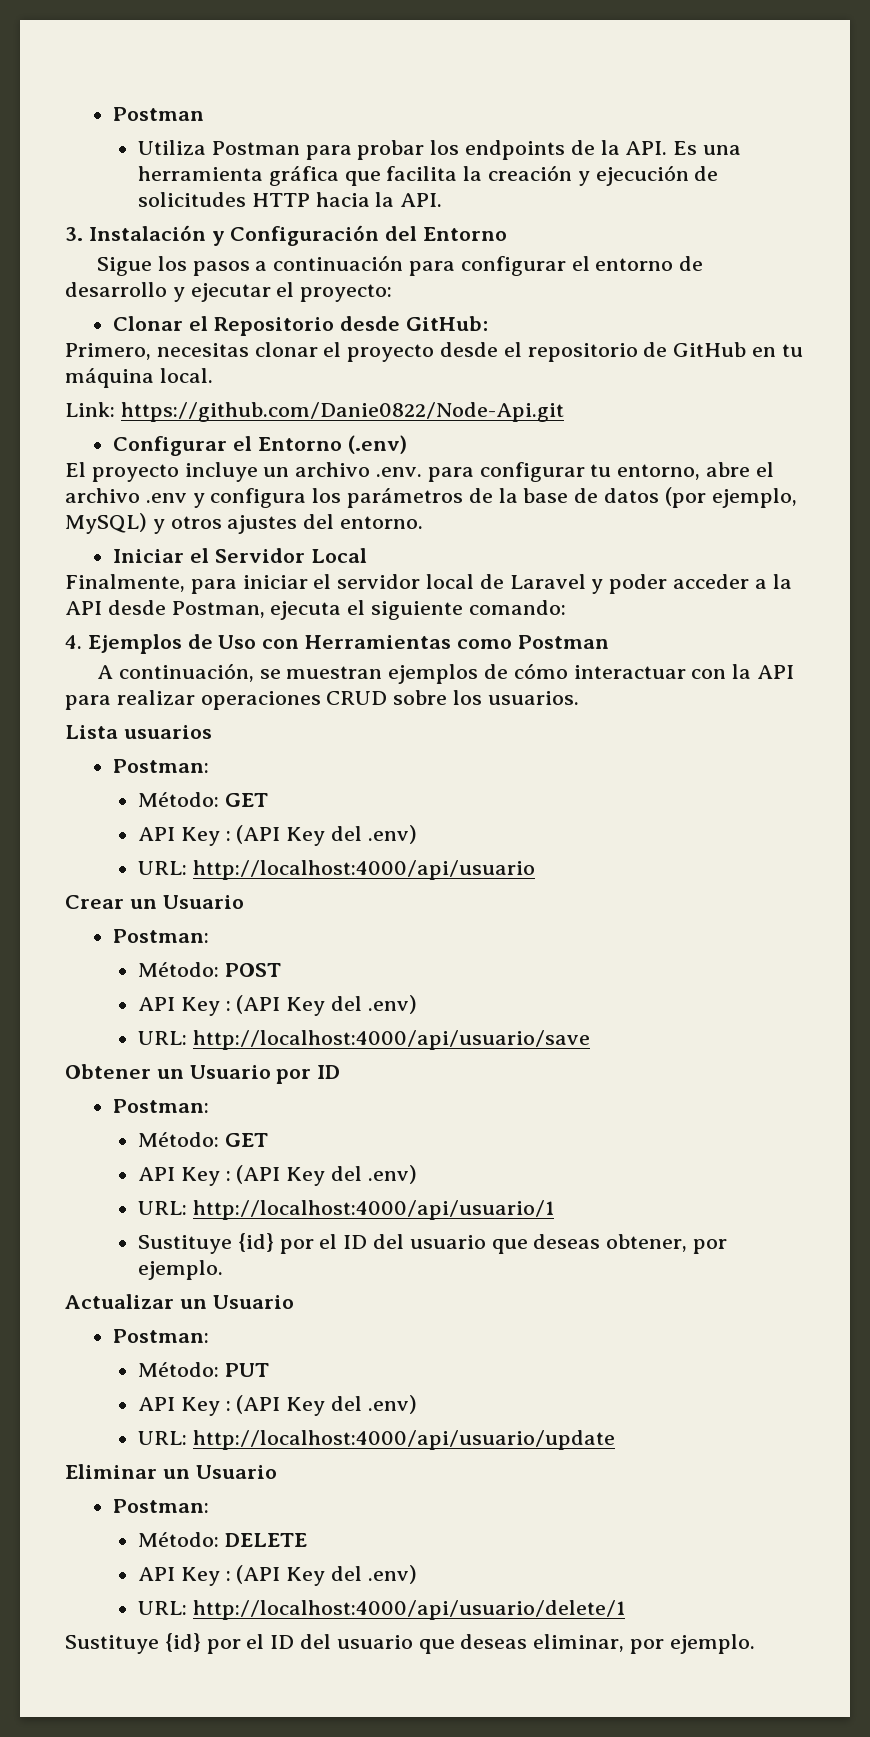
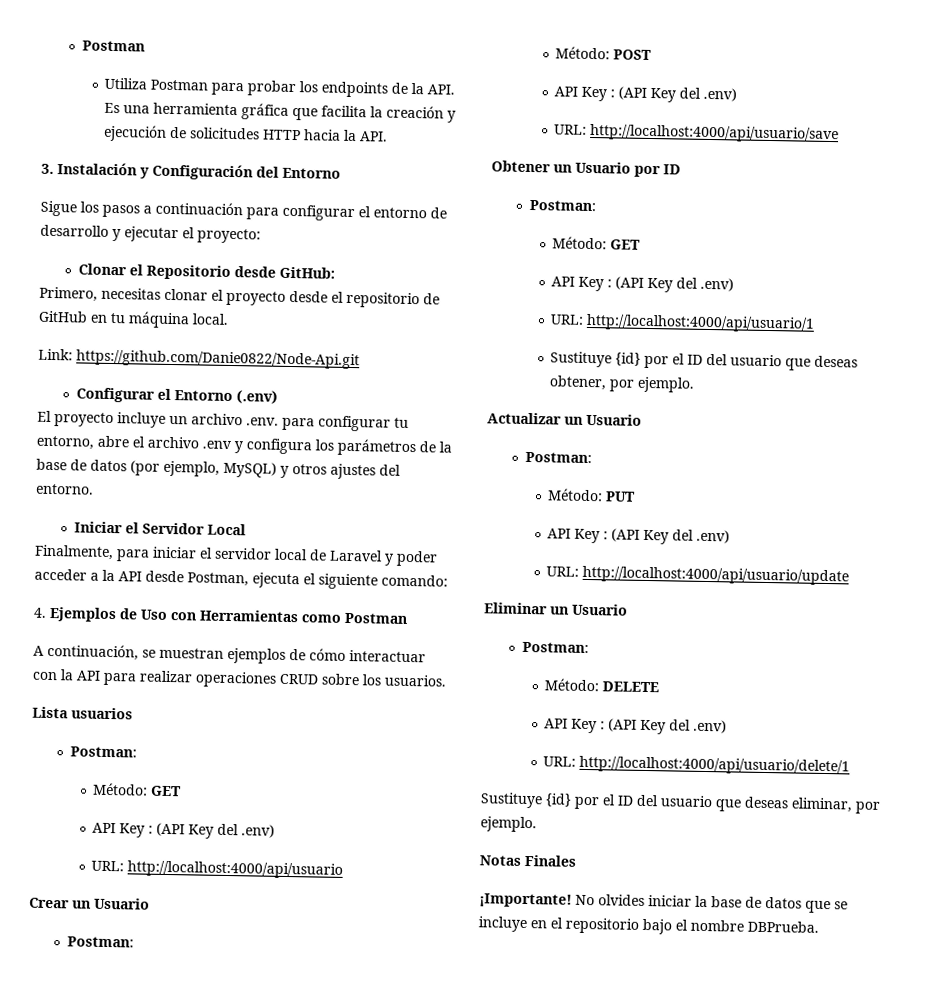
+ Notas Finales
+ ¡Importante! No olvides iniciar la base de datos que se incluye en el repositorio bajo el nombre DBPrueba.

